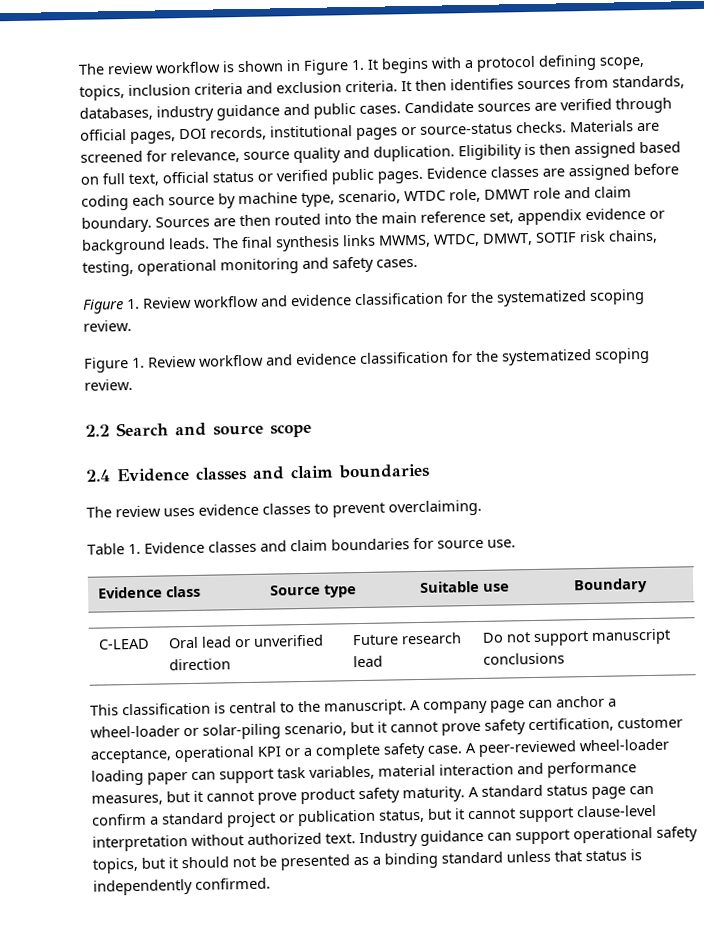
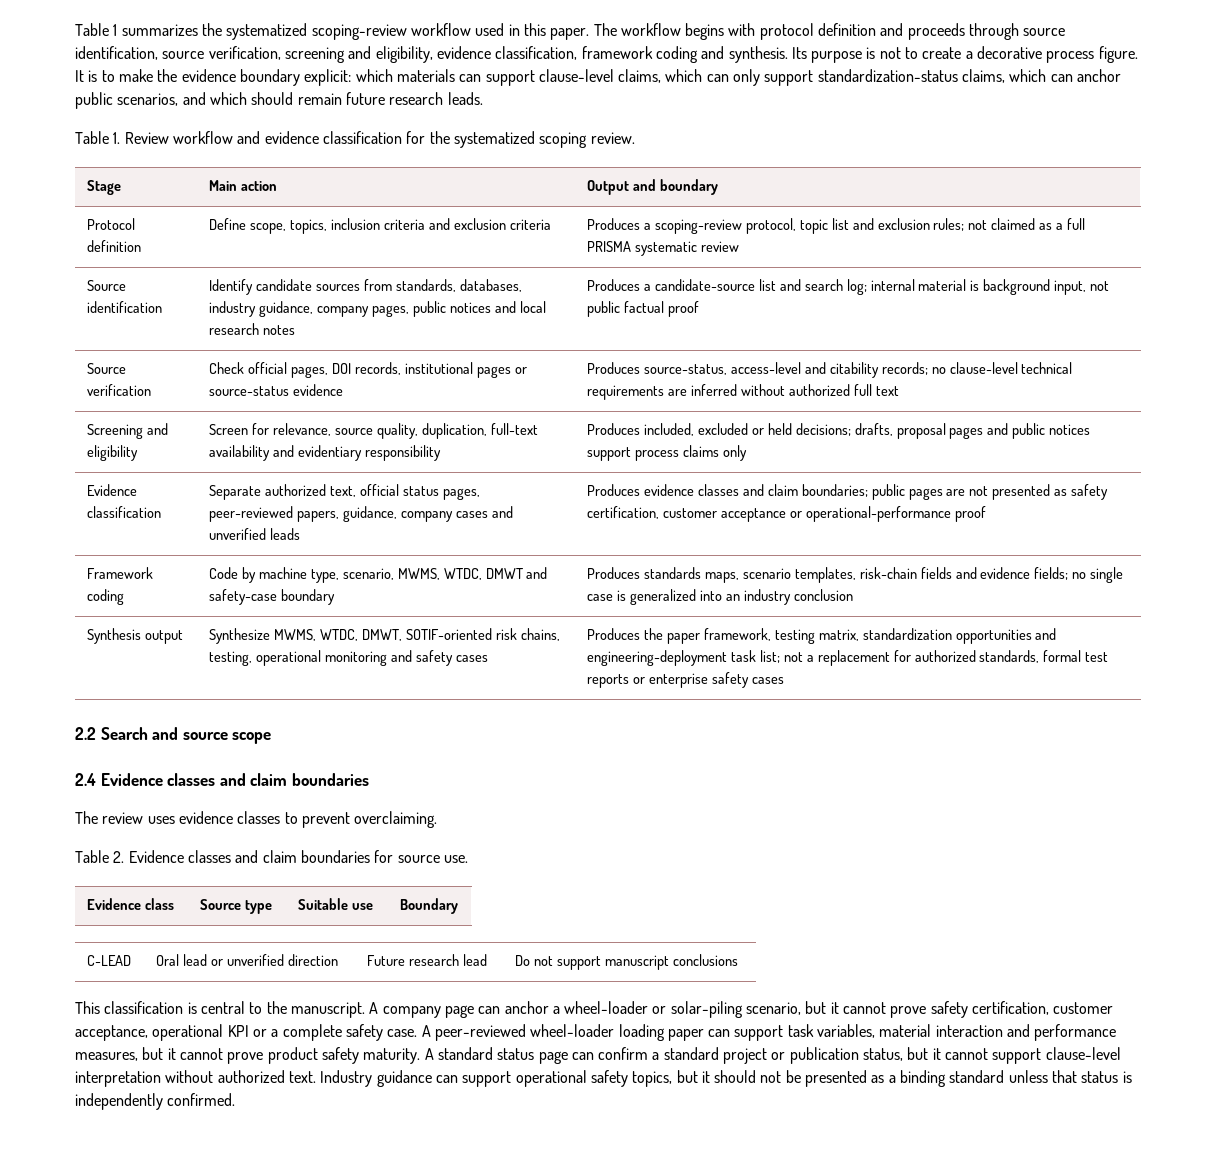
- The review workflow is shown in Figure 1. It begins with a protocol defining scope, topics, inclusion criteria and exclusion criteria. It then identifies sources from standards, databases, industry guidance and public cases. Candidate sources are verified through official pages, DOI records, institutional pages or source-status checks. Materials are screened for relevance, source quality and duplication. Eligibility is then assigned based on full text, official status or verified public pages. Evidence classes are assigned before coding each source by machine type, scenario, WTDC role, DMWT role and claim boundary. Sources are then routed into the main reference set, appendix evidence or background leads. The final synthesis links MWMS, WTDC, DMWT, SOTIF risk chains, testing, operational monitoring and safety cases.
- Figure 1. Review workflow and evidence classification for the systematized scoping review.
- Figure 1. Review workflow and evidence classification for the systematized scoping review.
+ Table 1 summarizes the systematized scoping-review workflow used in this paper. The workflow begins with protocol definition and proceeds through source identification, source verification, screening and eligibility, evidence classification, framework coding and synthesis. Its purpose is not to create a decorative process figure. It is to make the evidence boundary explicit: which materials can support clause-level claims, which can only support standardization-status claims, which can anchor public scenarios, and which should remain future research leads.
+ Table 1. Review workflow and evidence classification for the systematized scoping review.
+ Stage | Main action | Output and boundary
+ Protocol definition | Define scope, topics, inclusion criteria and exclusion criteria | Produces a scoping-review protocol, topic list and exclusion rules; not claimed as a full PRISMA systematic review
+ Source identification | Identify candidate sources from standards, databases, industry guidance, company pages, public notices and local research notes | Produces a candidate-source list and search log; internal material is background input, not public factual proof
+ Source verification | Check official pages, DOI records, institutional pages or source-status evidence | Produces source-status, access-level and citability records; no clause-level technical requirements are inferred without authorized full text
+ Screening and eligibility | Screen for relevance, source quality, duplication, full-text availability and evidentiary responsibility | Produces included, excluded or held decisions; drafts, proposal pages and public notices support process claims only
+ Evidence classification | Separate authorized text, official status pages, peer-reviewed papers, guidance, company cases and unverified leads | Produces evidence classes and claim boundaries; public pages are not presented as safety certification, customer acceptance or operational-performance proof
+ Framework coding | Code by machine type, scenario, MWMS, WTDC, DMWT and safety-case boundary | Produces standards maps, scenario templates, risk-chain fields and evidence fields; no single case is generalized into an industry conclusion
+ Synthesis output | Synthesize MWMS, WTDC, DMWT, SOTIF-oriented risk chains, testing, operational monitoring and safety cases | Produces the paper framework, testing matrix, standardization opportunities and engineering-deployment task list; not a replacement for authorized standards, formal test reports or enterprise safety cases
- Table 1. Evidence classes and claim boundaries for source use.
+ Table 2. Evidence classes and claim boundaries for source use.

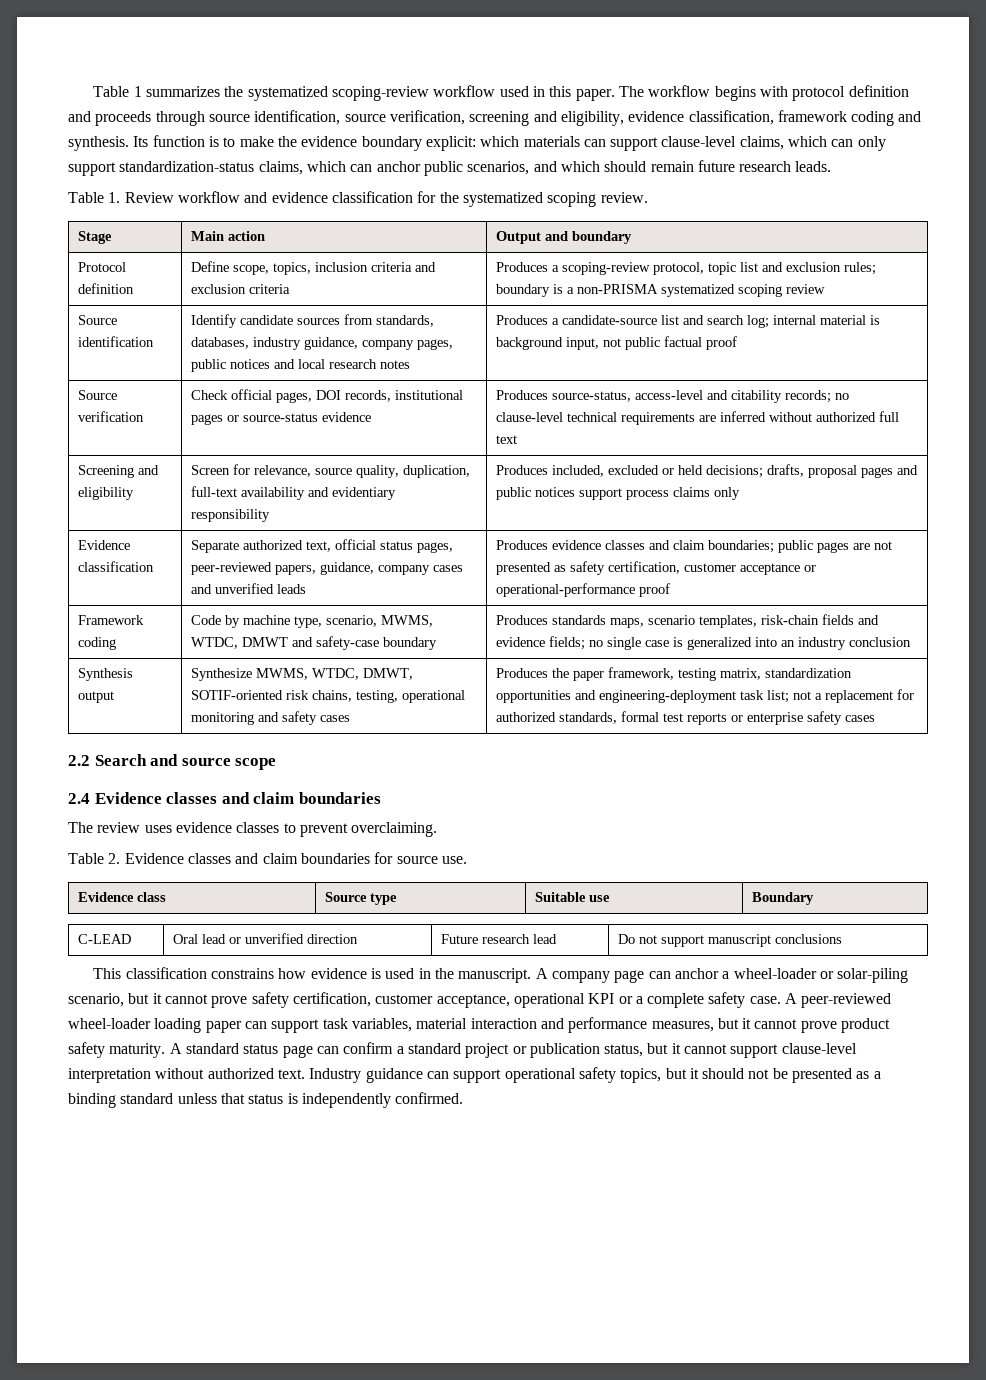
- Its purpose is not to create a decorative process figure. It is to make the evidence boundary explicit: which materials can support clause-level claims, which can only support standardization-status claims, which can anchor public scenarios, and which should remain future research leads.
+ Its function is to make the evidence boundary explicit: which materials can support clause-level claims, which can only support standardization-status claims, which can anchor public scenarios, and which should remain future research leads.
- Protocol definition | Define scope, topics, inclusion criteria and exclusion criteria | Produces a scoping-review protocol, topic list and exclusion rules; not claimed as a full PRISMA systematic review
+ Protocol definition | Define scope, topics, inclusion criteria and exclusion criteria | Produces a scoping-review protocol, topic list and exclusion rules; boundary is a non-PRISMA systematized scoping review
- This classification is central to the manuscript.
+ This classification constrains how evidence is used in the manuscript.

